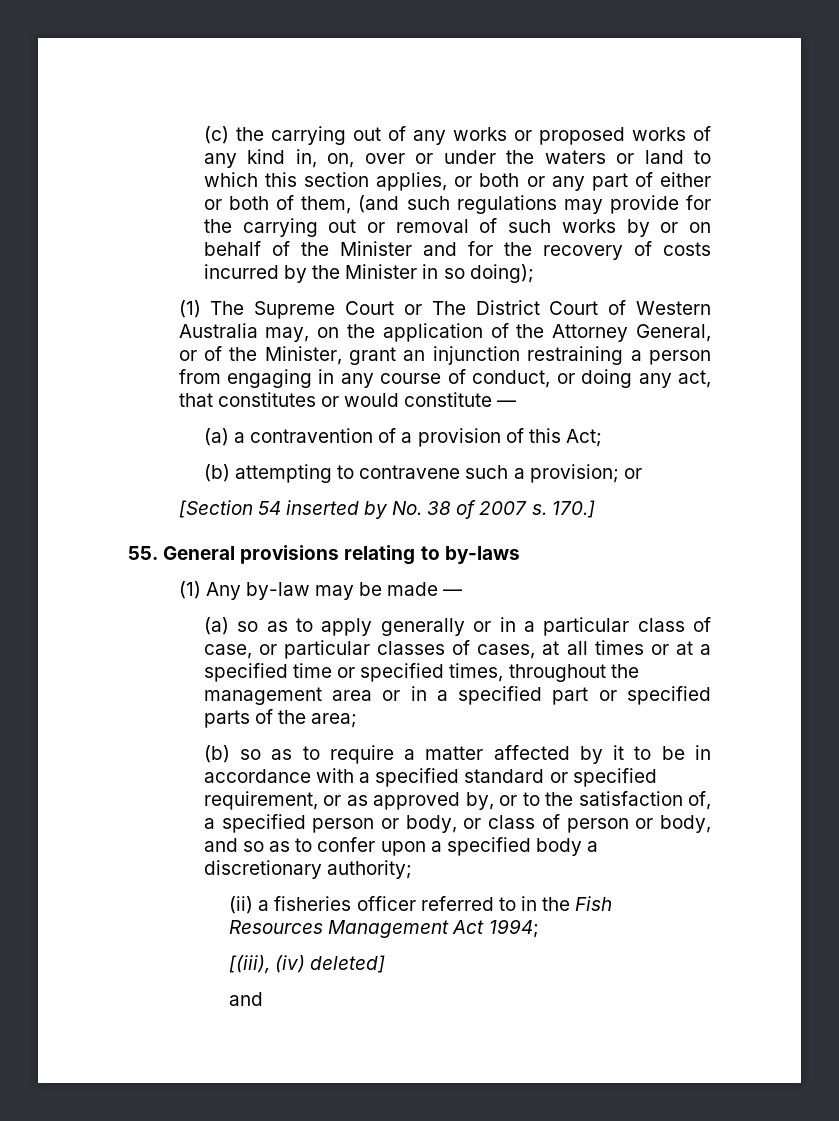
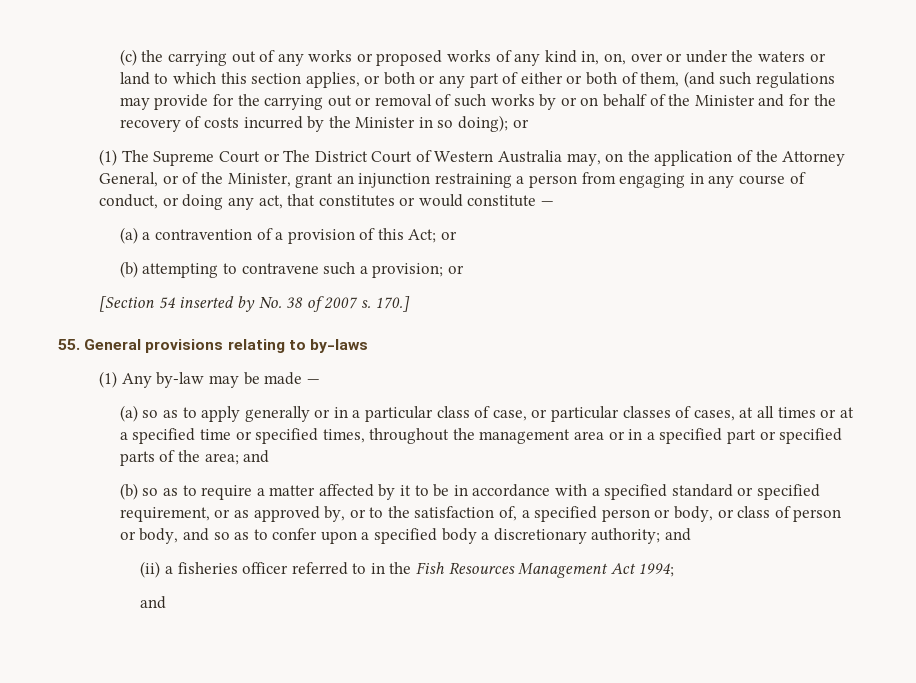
- (c) the carrying out of any works or proposed works of any kind in, on, over or under the waters or land to which this section applies, or both or any part of either or both of them, (and such regulations may provide for the carrying out or removal of such works by or on behalf of the Minister and for the recovery of costs incurred by the Minister in so doing);
+ (c) the carrying out of any works or proposed works of any kind in, on, over or under the waters or land to which this section applies, or both or any part of either or both of them, (and such regulations may provide for the carrying out or removal of such works by or on behalf of the Minister and for the recovery of costs incurred by the Minister in so doing); or
- (a) a contravention of a provision of this Act;
+ (a) a contravention of a provision of this Act; or
- (a) so as to apply generally or in a particular class of case, or particular classes of cases, at all times or at a specified time or specified times, throughout the management area or in a specified part or specified parts of the area;
+ (a) so as to apply generally or in a particular class of case, or particular classes of cases, at all times or at a specified time or specified times, throughout the management area or in a specified part or specified parts of the area; and
- (b) so as to require a matter affected by it to be in accordance with a specified standard or specified requirement, or as approved by, or to the satisfaction of, a specified person or body, or class of person or body, and so as to confer upon a specified body a discretionary authority;
+ (b) so as to require a matter affected by it to be in accordance with a specified standard or specified requirement, or as approved by, or to the satisfaction of, a specified person or body, or class of person or body, and so as to confer upon a specified body a discretionary authority; and
- [(iii), (iv) deleted]

